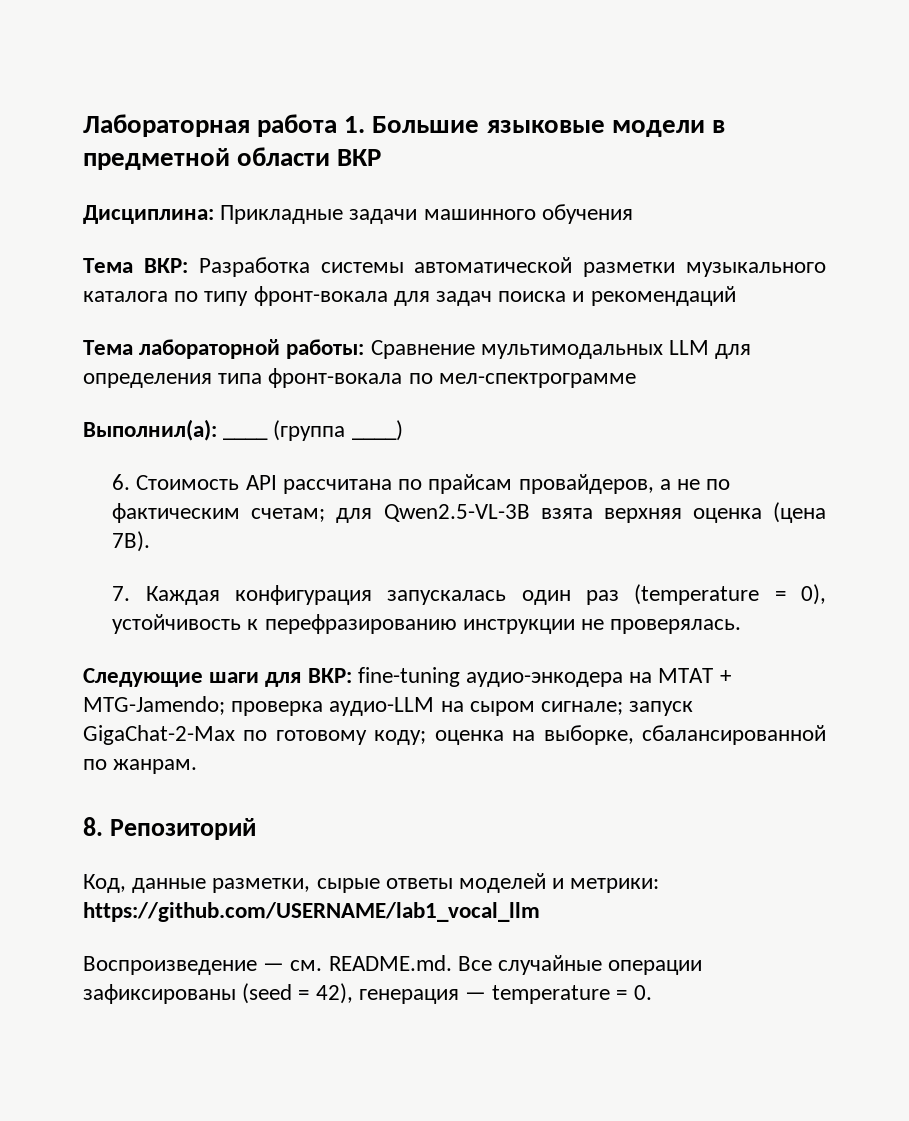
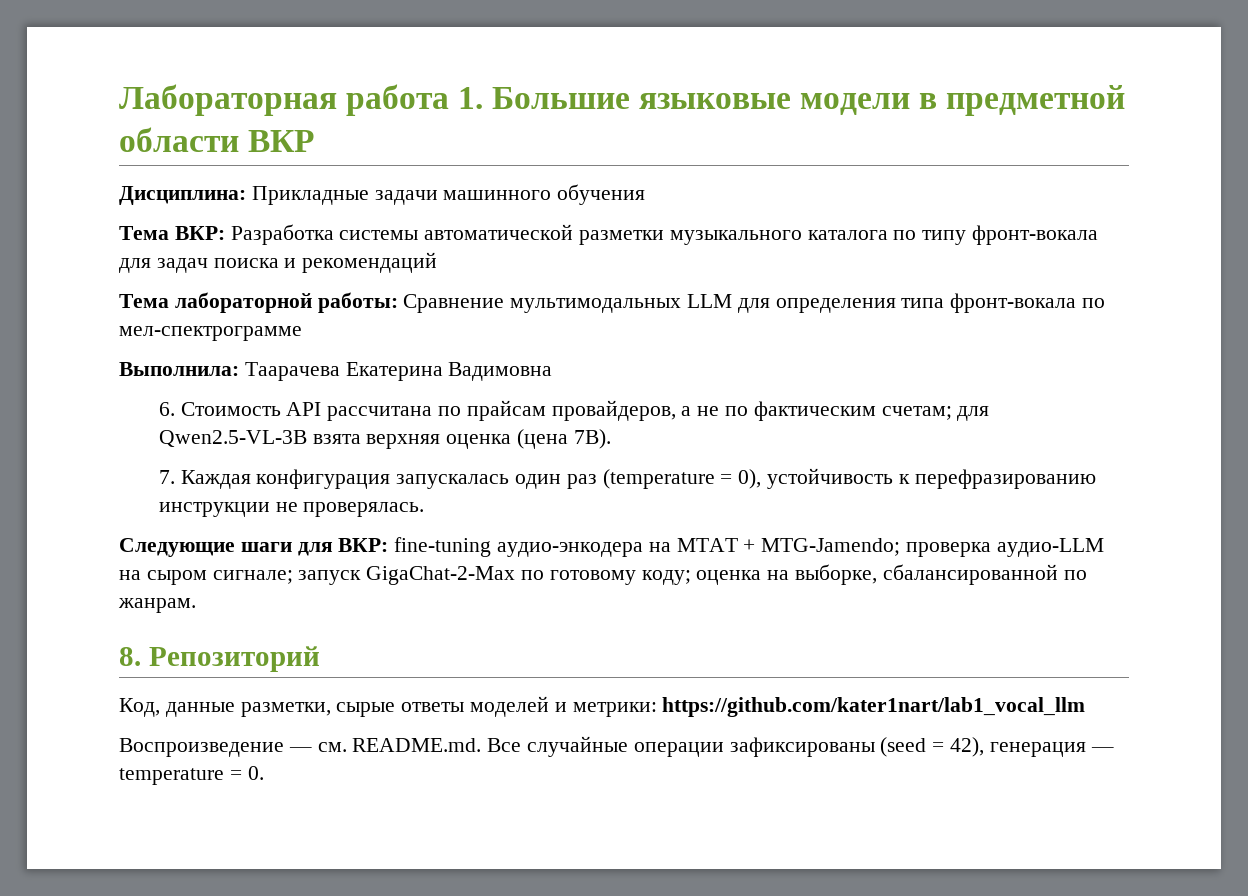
- Выполнил(а): ____ (группа ____)
+ Выполнила: Таарачева Екатерина Вадимовна
- Код, данные разметки, сырые ответы моделей и метрики: https://github.com/USERNAME/lab1_vocal_llm
+ Код, данные разметки, сырые ответы моделей и метрики: https://github.com/kater1nart/lab1_vocal_llm

